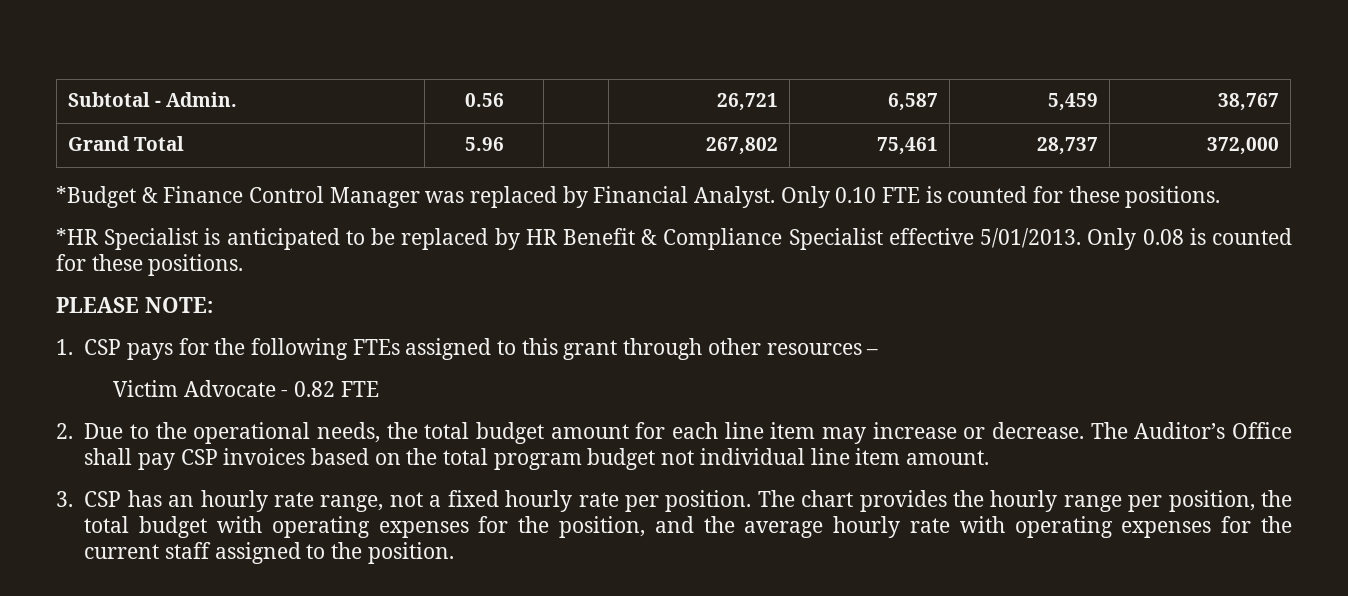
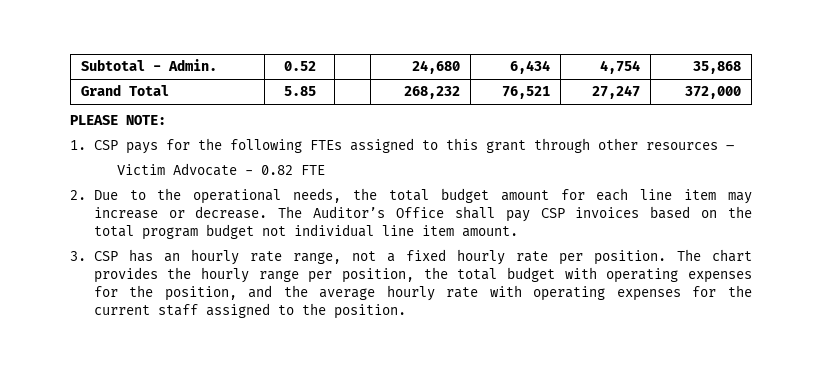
- Subtotal - Admin. | 0.56 | | 26,721 | 6,587 | 5,459 | 38,767
- Grand Total | 5.96 | | 267,802 | 75,461 | 28,737 | 372,000
- *Budget & Finance Control Manager was replaced by Financial Analyst. Only 0.10 FTE is counted for these positions.
- *HR Specialist is anticipated to be replaced by HR Benefit & Compliance Specialist effective 5/01/2013. Only 0.08 is counted for these positions.
+ Subtotal - Admin. | 0.52 | | 24,680 | 6,434 | 4,754 | 35,868
+ Grand Total | 5.85 | | 268,232 | 76,521 | 27,247 | 372,000

